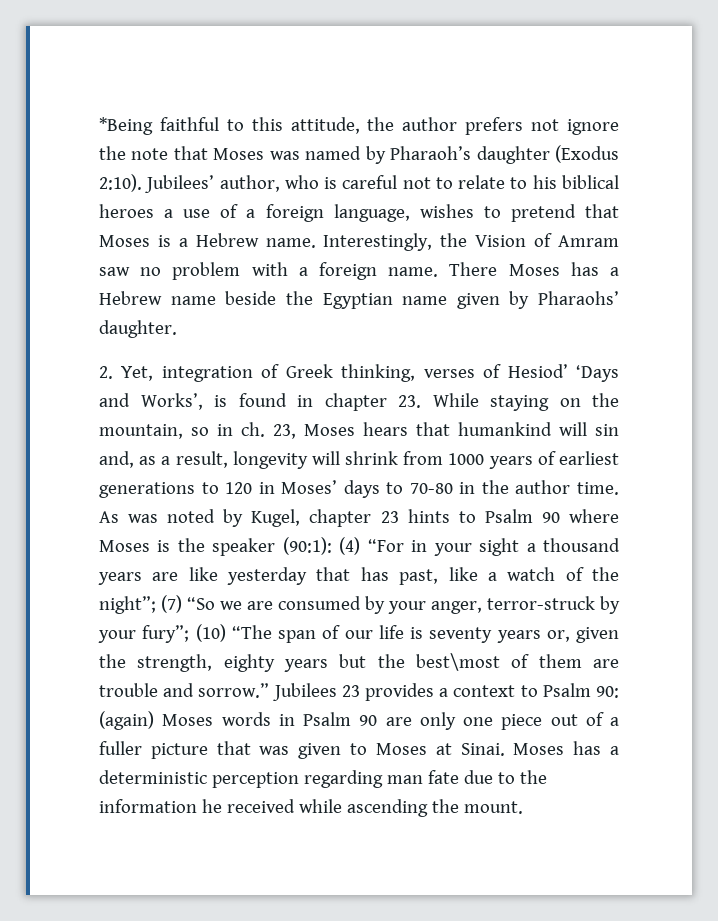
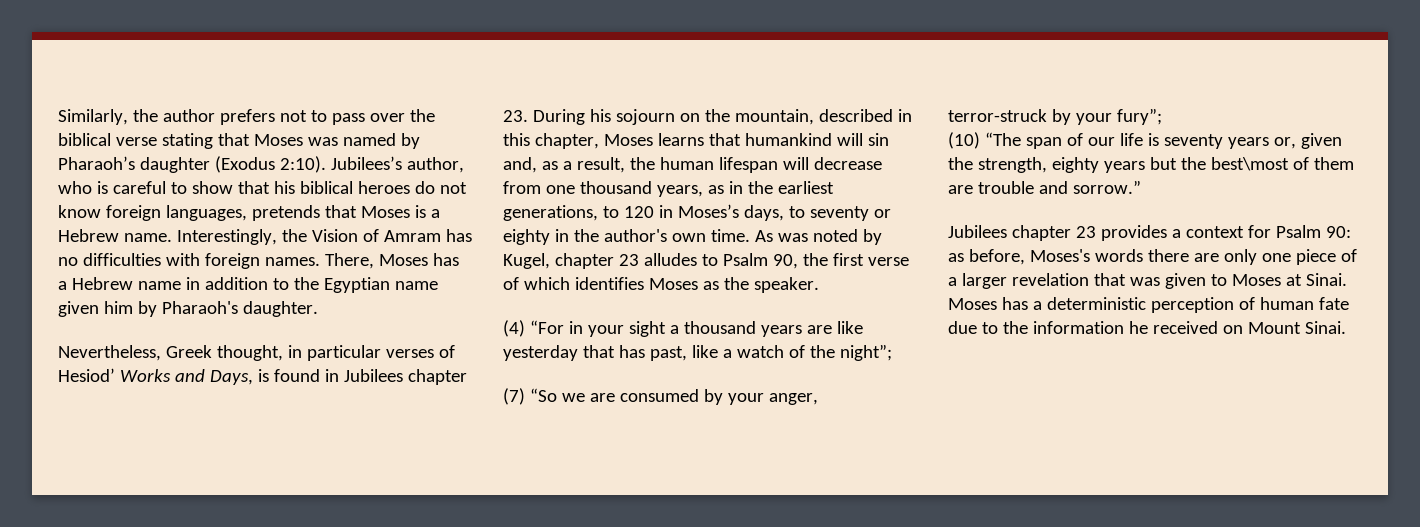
- *Being faithful to this attitude, the author prefers not ignore the note that Moses was named by Pharaoh’s daughter (Exodus 2:10).
+ Similarly, the author prefers not to pass over the biblical verse stating that Moses was named by Pharaoh’s daughter (Exodus 2:10).
- Jubilees’ author, who is careful not to relate to his biblical heroes a use of a foreign language, wishes to pretend that Moses is a Hebrew name.
+ Jubilees’s author, who is careful to show that his biblical heroes do not know foreign languages, pretends that Moses is a Hebrew name.
- Interestingly, the Vision of Amram saw no problem with a foreign name. There Moses has a Hebrew name beside the Egyptian name given by Pharaohs’ daughter.
- 2. Yet, integration of Greek thinking, verses of Hesiod’ ‘Days and Works’, is found in chapter 23. While staying on the mountain, so in ch. 23, Moses hears that humankind will sin and, as a result, longevity will shrink from 1000 years of earliest generations to 120 in Moses’ days to 70-80 in the author time.
+ Interestingly, the Vision of Amram has no difficulties with foreign names. There, Moses has a Hebrew name in addition to the Egyptian name given him by Pharaoh's daughter.
+ Nevertheless, Greek thought, in particular verses of Hesiod’ Works and Days, is found in Jubilees chapter 23. During his sojourn on the mountain, described in this chapter, Moses learns that humankind will sin and, as a result, the human lifespan will decrease from one thousand years, as in the earliest generations, to 120 in Moses’s days, to seventy or eighty in the author's own time.
- As was noted by Kugel, chapter 23 hints to Psalm 90 where Moses is the speaker (90:1): (4) “For in your sight a thousand years are like yesterday that has past, like a watch of the night”; (7) “So we are consumed by your anger, terror-struck by your fury”; (10) “The span of our life is seventy years or, given the strength, eighty years but the best\most of them are trouble and sorrow.” Jubilees 23 provides a context to Psalm 90:
+ As was noted by Kugel, chapter 23 alludes to Psalm 90, the first verse of which identifies Moses as the speaker.
+ (4) “For in your sight a thousand years are like yesterday that has past, like a watch of the night”;
+ (7) “So we are consumed by your anger, terror-struck by your fury”;
+ (10) “The span of our life is seventy years or, given the strength, eighty years but the best\most of them are trouble and sorrow.”
+ Jubilees chapter 23 provides a context for Psalm 90:
- (again) Moses words in Psalm 90 are only one piece out of a fuller picture that was given to Moses at Sinai.
+ as before, Moses's words there are only one piece of a larger revelation that was given to Moses at Sinai.
- Moses has a deterministic perception regarding man fate due to the information he received while ascending the mount.
+ Moses has a deterministic perception of human fate due to the information he received on Mount Sinai.

